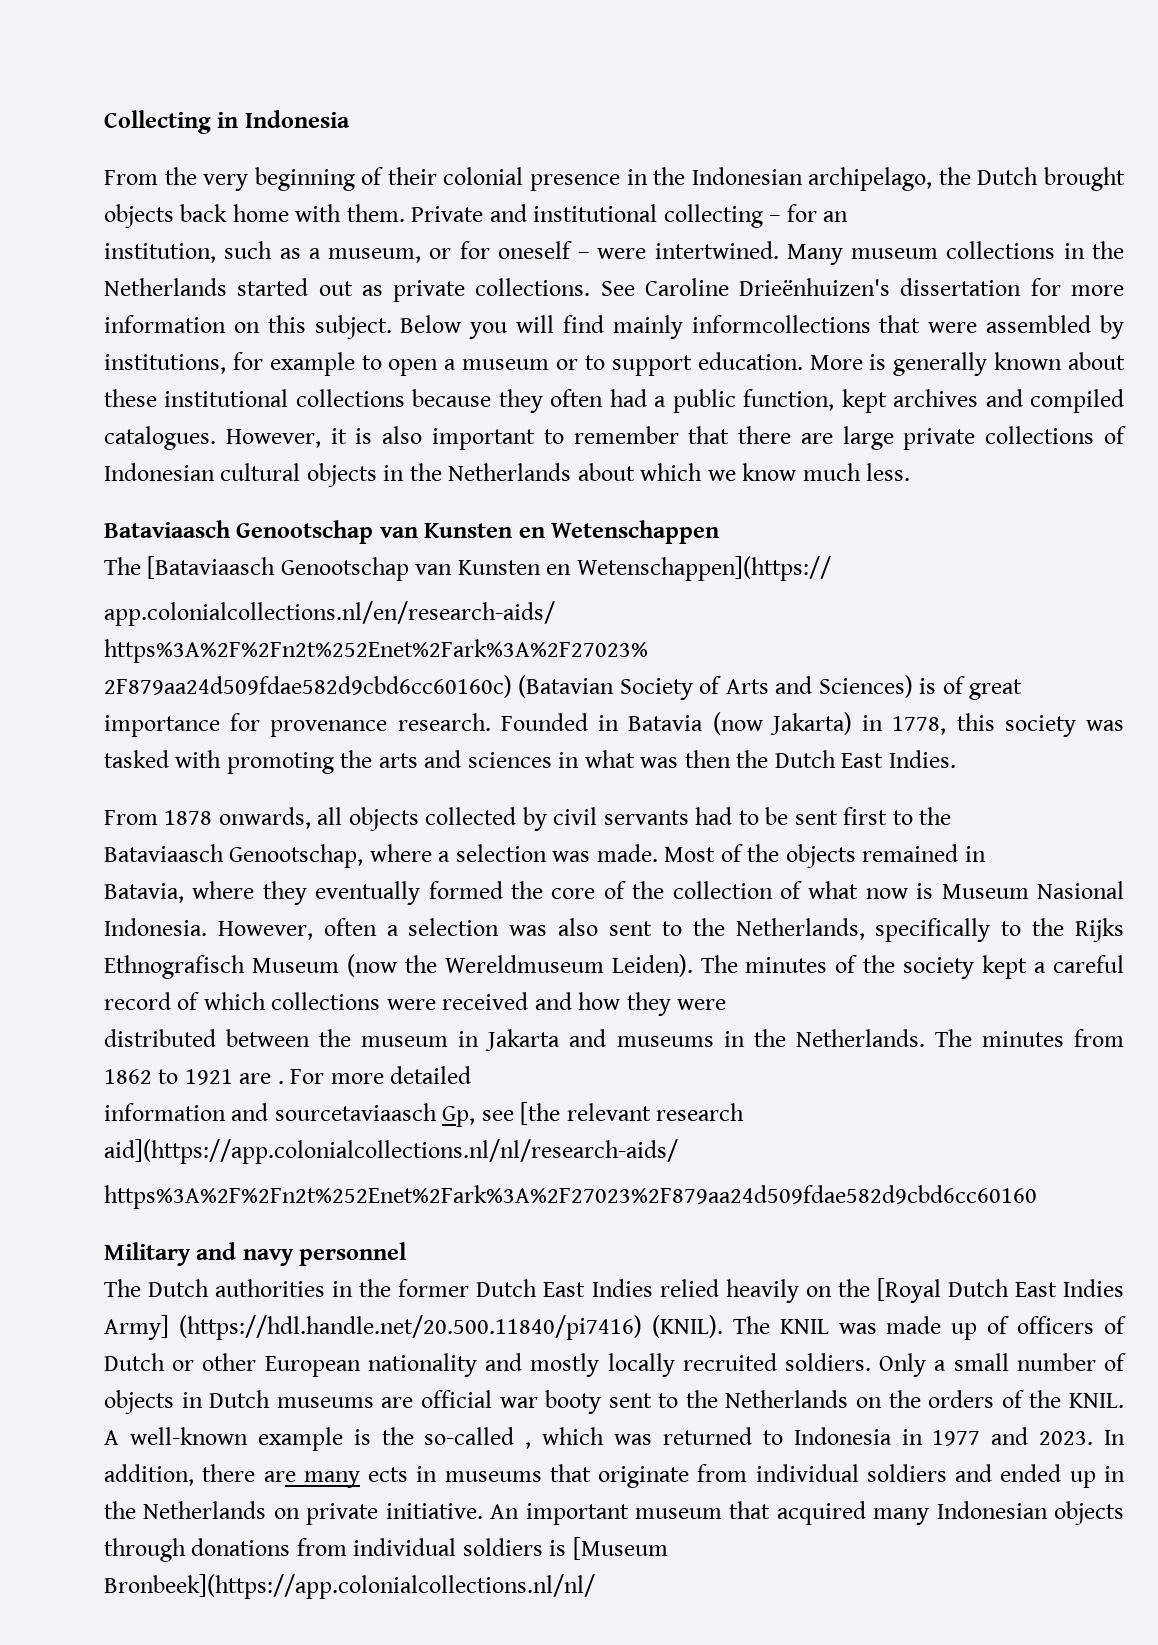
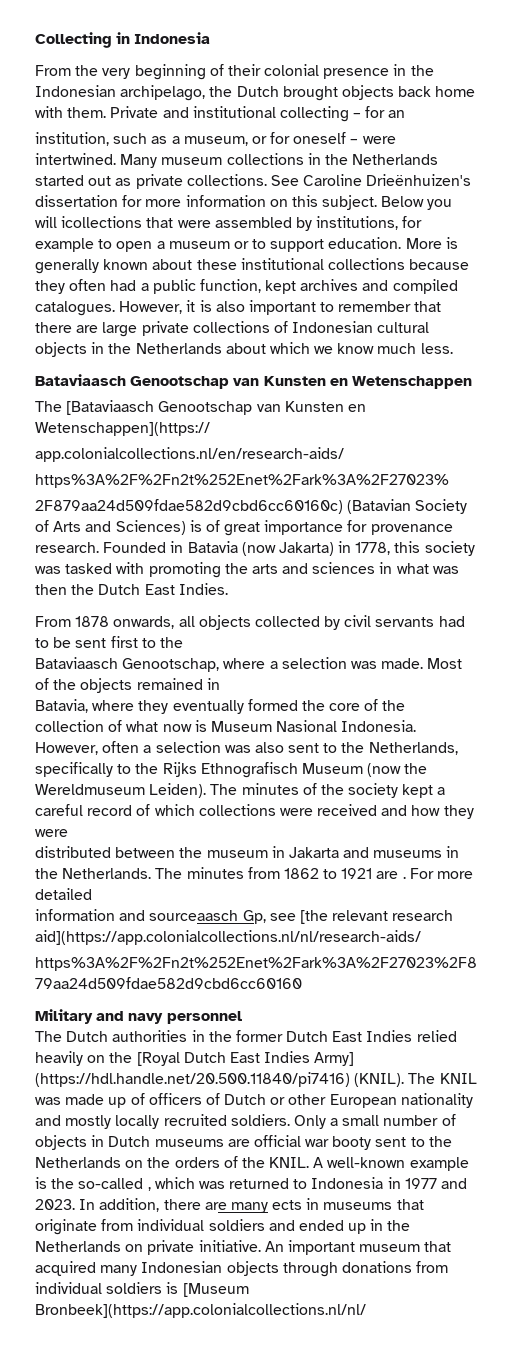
- Below you will find mainly informcollections that were assembled by institutions, for example to open a museum or to support education.
+ Below you will icollections that were assembled by institutions, for example to open a museum or to support education.
- information and sourcetaviaasch Gp, see [the relevant research aid](https://app.colonialcollections.nl/nl/research-aids/
+ information and sourceaasch Gp, see [the relevant research aid](https://app.colonialcollections.nl/nl/research-aids/

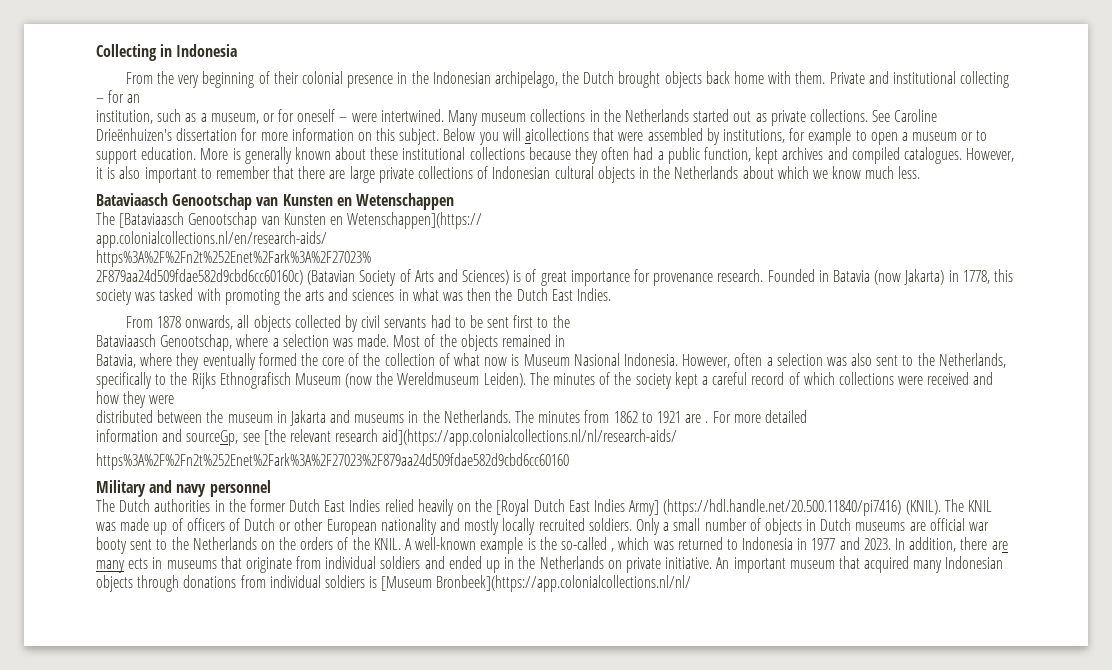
- Below you will icollections that were assembled by institutions, for example to open a museum or to support education.
+ Below you will aicollections that were assembled by institutions, for example to open a museum or to support education.
- information and sourceaasch Gp, see [the relevant research aid](https://app.colonialcollections.nl/nl/research-aids/
+ information and sourceGp, see [the relevant research aid](https://app.colonialcollections.nl/nl/research-aids/

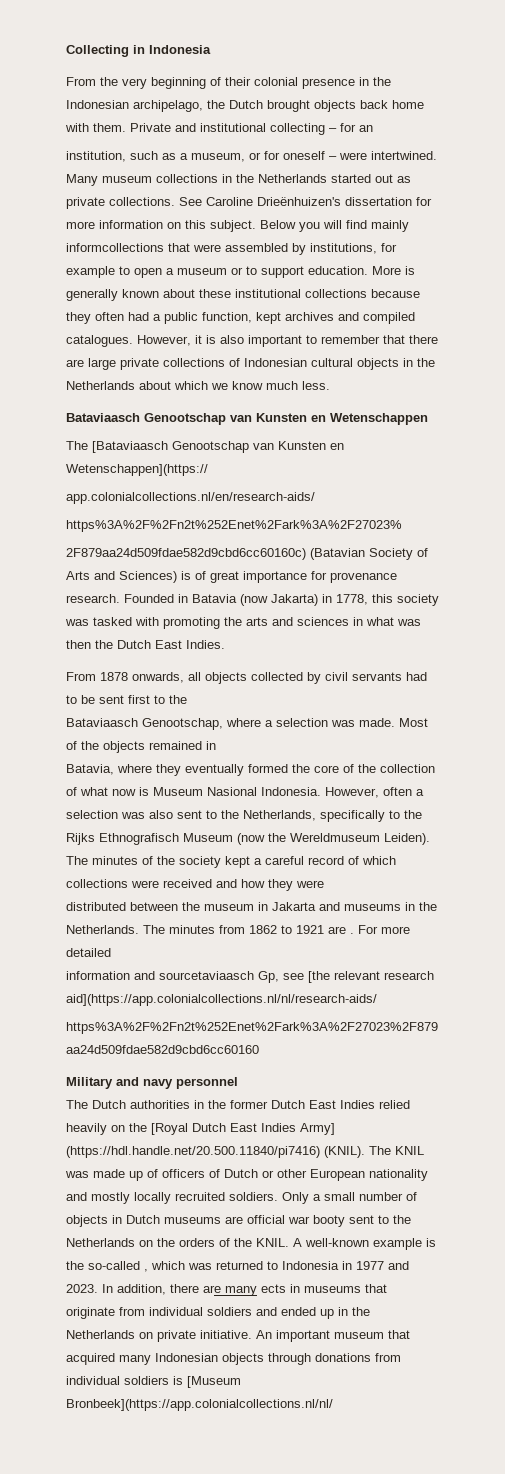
- Below you will aicollections that were assembled by institutions, for example to open a museum or to support education.
+ Below you will find mainly informcollections that were assembled by institutions, for example to open a museum or to support education.
- information and sourceGp, see [the relevant research aid](https://app.colonialcollections.nl/nl/research-aids/
+ information and sourcetaviaasch Gp, see [the relevant research aid](https://app.colonialcollections.nl/nl/research-aids/

